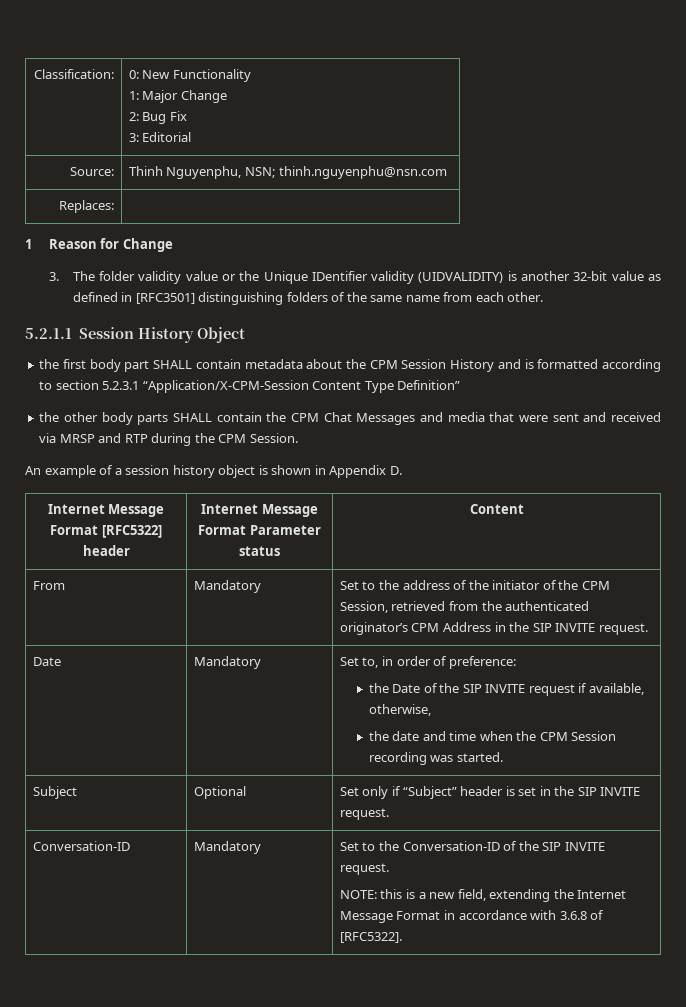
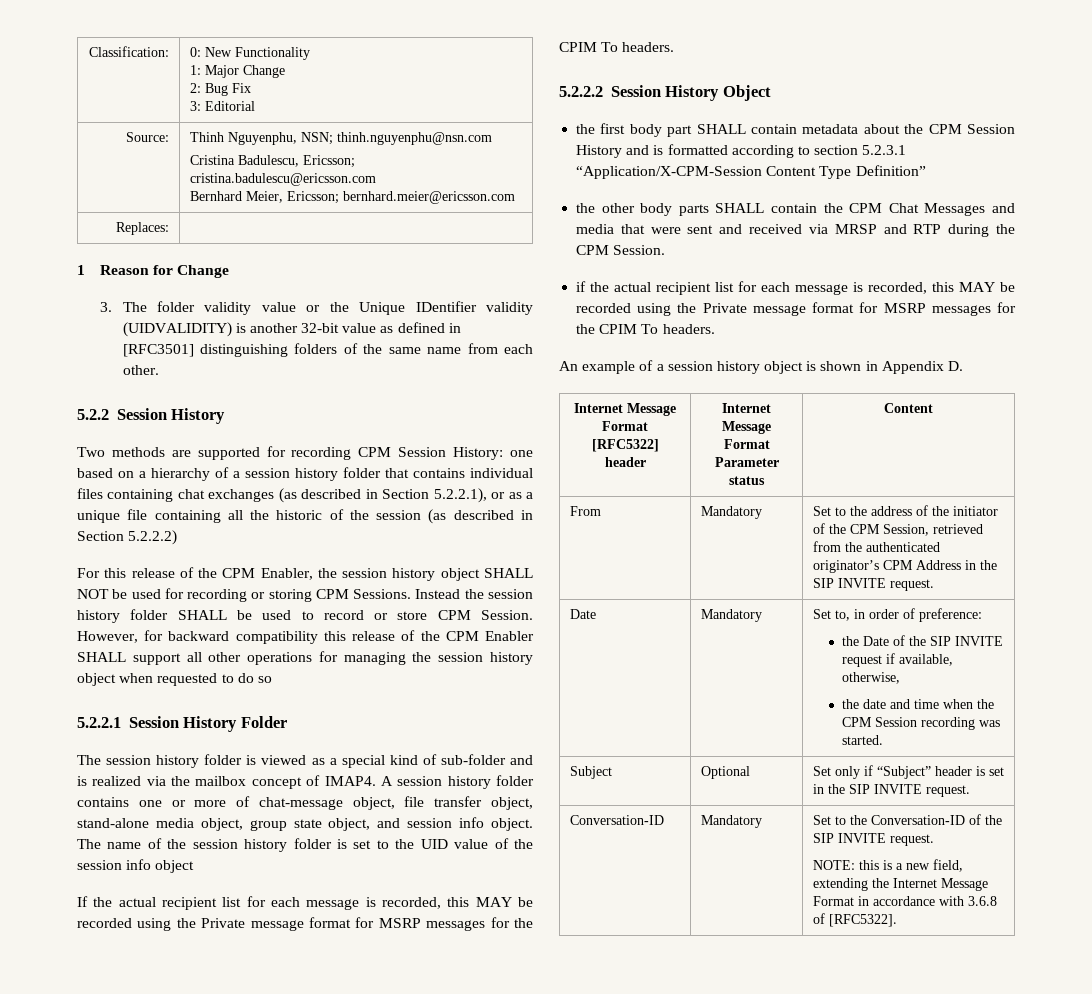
  Source: | Thinh Nguyenphu, NSN; thinh.nguyenphu@nsn.com
+ Cristina Badulescu, Ericsson; cristina.badulescu@ericsson.com
+ Bernhard Meier, Ericsson; bernhard.meier@ericsson.com
- 5.2.1.1 Session History Object
+ 5.2.2 Session History
+ Two methods are supported for recording CPM Session History: one based on a hierarchy of a session history folder that contains individual files containing chat exchanges (as described in Section 5.2.2.1), or as a unique file containing all the historic of the session (as described in Section 5.2.2.2)
+ For this release of the CPM Enabler, the session history object SHALL NOT be used for recording or storing CPM Sessions. Instead the session history folder SHALL be used to record or store CPM Session. However, for backward compatibility this release of the CPM Enabler SHALL support all other operations for managing the session history object when requested to do so
+ 5.2.2.1 Session History Folder
+ The session history folder is viewed as a special kind of sub-folder and is realized via the mailbox concept of IMAP4. A session history folder contains one or more of chat-message object, file transfer object, stand-alone media object, group state object, and session info object. The name of the session history folder is set to the UID value of the session info object
+ If the actual recipient list for each message is recorded, this MAY be recorded using the Private message format for MSRP messages for the CPIM To headers.
+ 5.2.2.2 Session History Object
+ if the actual recipient list for each message is recorded, this MAY be recorded using the Private message format for MSRP messages for the CPIM To headers.

